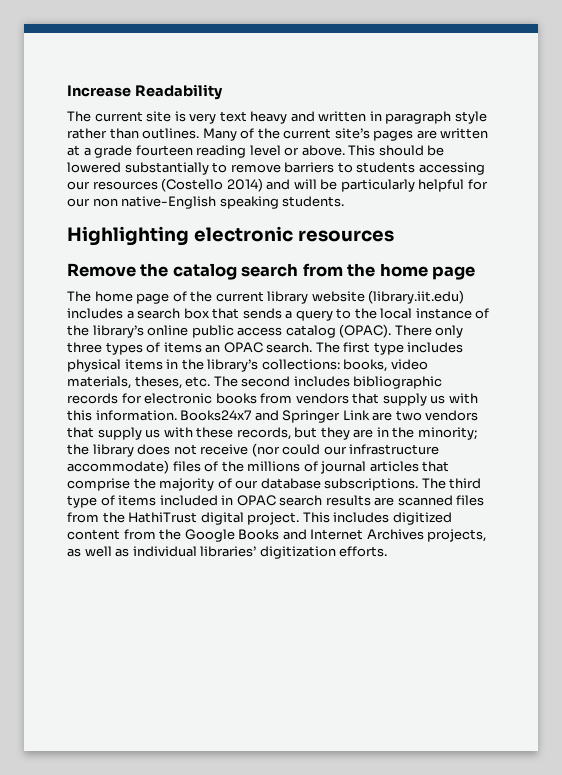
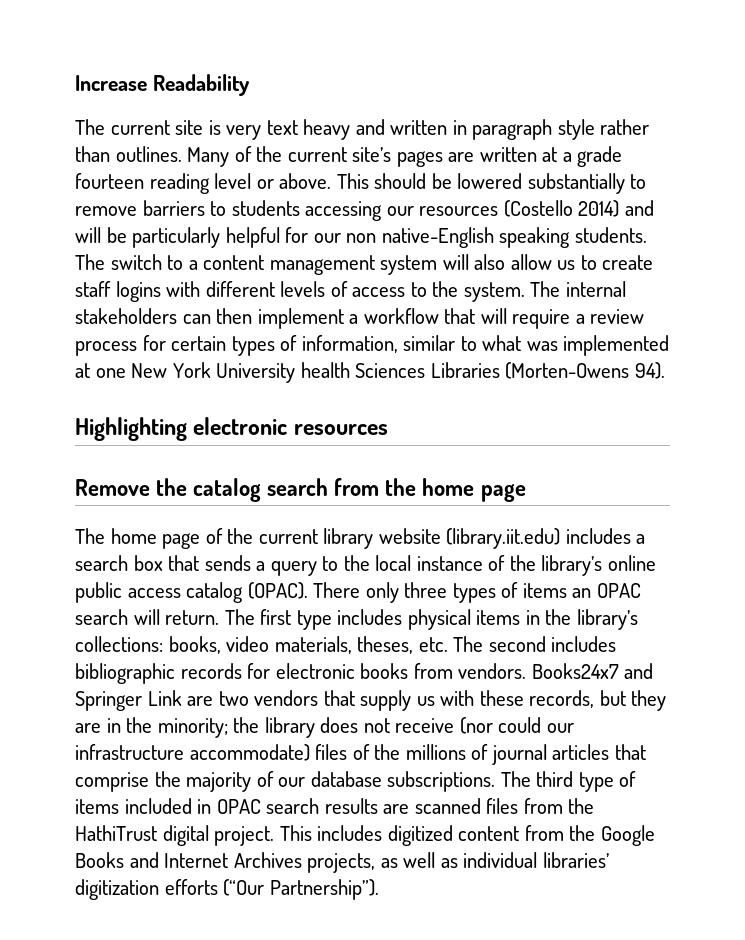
+ The switch to a content management system will also allow us to create staff logins with different levels of access to the system. The internal stakeholders can then implement a workflow that will require a review process for certain types of information, similar to what was implemented at one New York University health Sciences Libraries (Morten-Owens 94).
- There only three types of items an OPAC search.
+ There only three types of items an OPAC search will return.
- The first type includes physical items in the library’s collections: books, video materials, theses, etc. The second includes bibliographic records for electronic books from vendors that supply us with this information.
+ The first type includes physical items in the library’s collections: books, video materials, theses, etc. The second includes bibliographic records for electronic books from vendors.
- This includes digitized content from the Google Books and Internet Archives projects, as well as individual libraries’ digitization efforts.
+ This includes digitized content from the Google Books and Internet Archives projects, as well as individual libraries’ digitization efforts (“Our Partnership”).

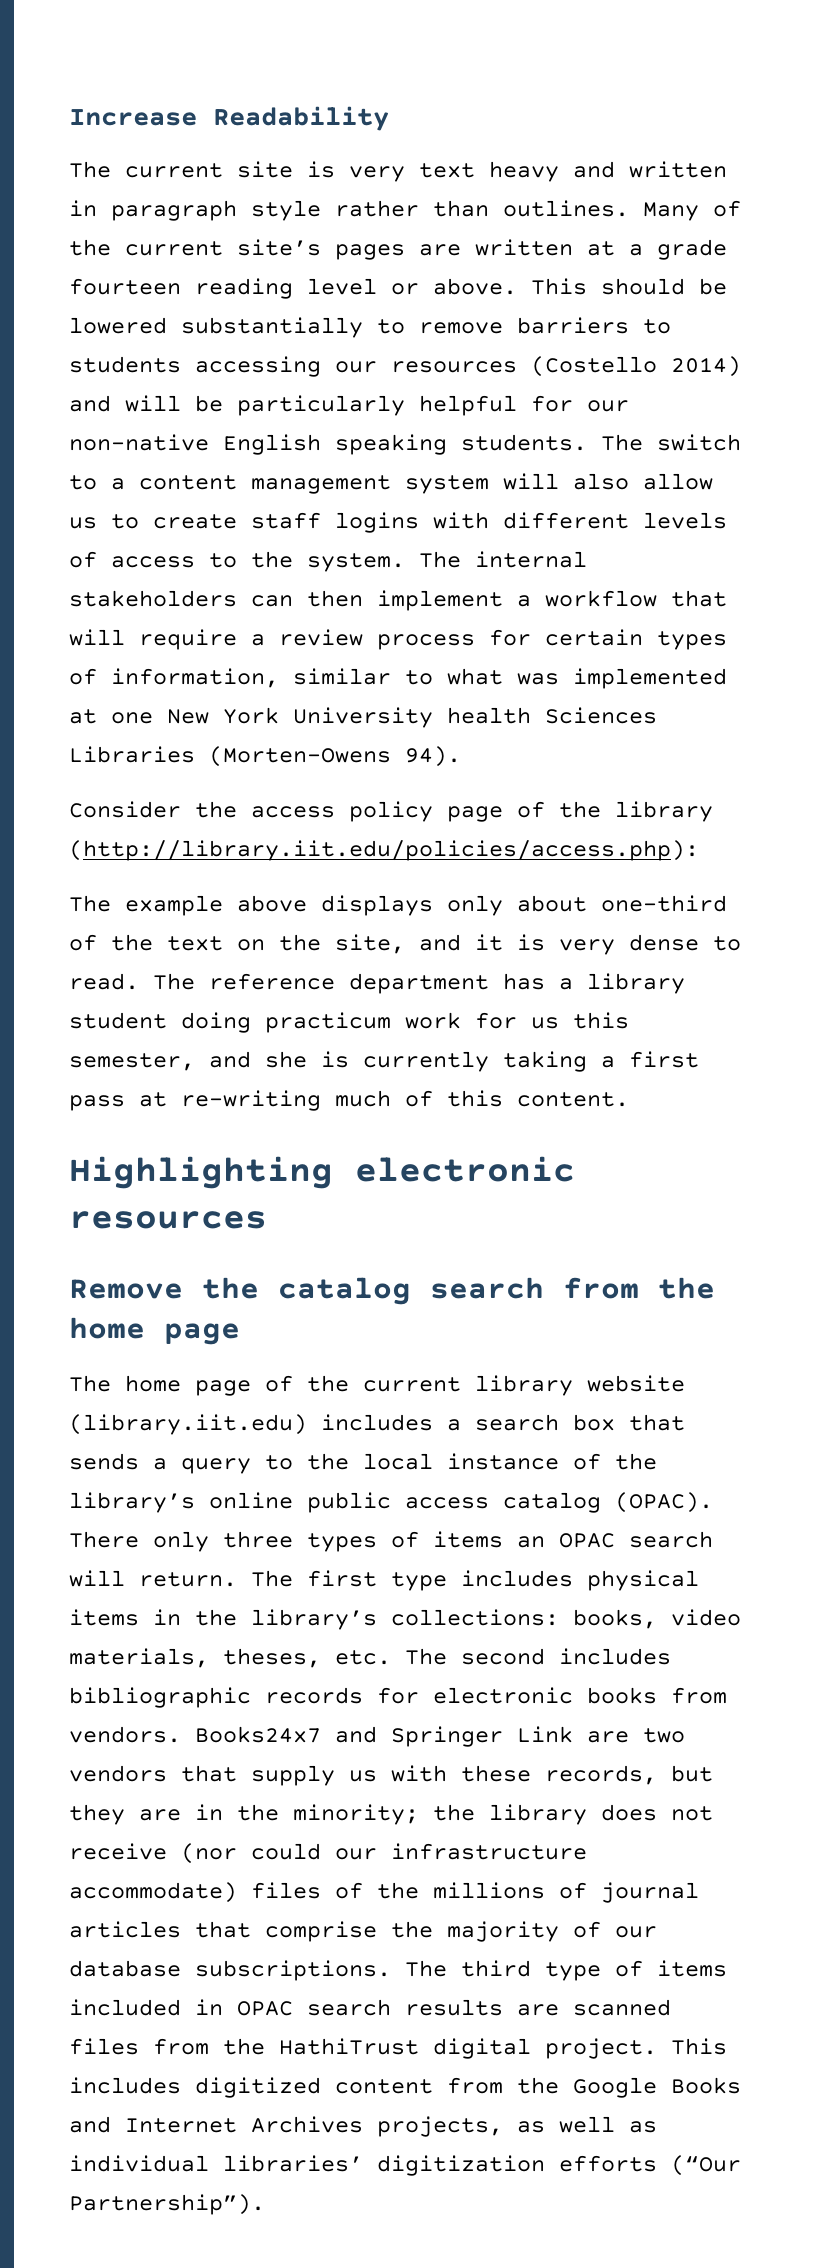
- This should be lowered substantially to remove barriers to students accessing our resources (Costello 2014) and will be particularly helpful for our non native-English speaking students.
+ This should be lowered substantially to remove barriers to students accessing our resources (Costello 2014) and will be particularly helpful for our non-native English speaking students.
+ Consider the access policy page of the library (http://library.iit.edu/policies/access.php):
+ The example above displays only about one-third of the text on the site, and it is very dense to read. The reference department has a library student doing practicum work for us this semester, and she is currently taking a first pass at re-writing much of this content.

